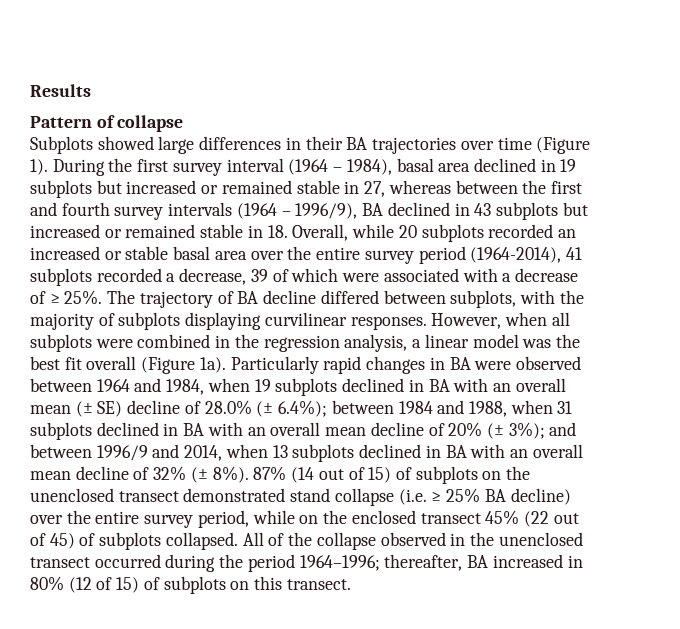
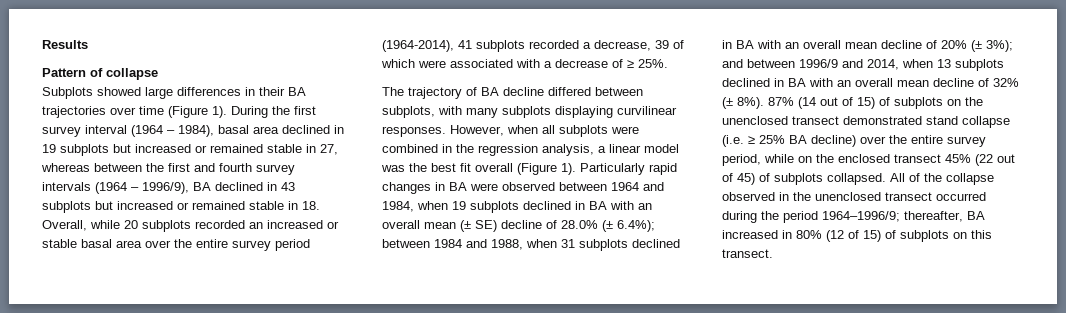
- During the first survey interval (1964 – 1984), basal area declined in 19 subplots but increased or remained stable in 27, whereas between the first and fourth survey intervals (1964 – 1996/9), BA declined in 43 subplots but increased or remained stable in 18. Overall, while 20 subplots recorded an increased or stable basal area over the entire survey period (1964-2014), 41 subplots recorded a decrease, 39 of which were associated with a decrease of ≥ 25%. The trajectory of BA decline differed between subplots, with the majority of subplots displaying curvilinear responses.
+ During the first survey interval (1964 – 1984), basal area declined in 19 subplots but increased or remained stable in 27, whereas between the first and fourth survey intervals (1964 – 1996/9), BA declined in 43 subplots but increased or remained stable in 18. Overall, while 20 subplots recorded an increased or stable basal area over the entire survey period (1964-2014), 41 subplots recorded a decrease, 39 of which were associated with a decrease of ≥ 25%.
+ The trajectory of BA decline differed between subplots, with many subplots displaying curvilinear responses.
- However, when all subplots were combined in the regression analysis, a linear model was the best fit overall (Figure 1a).
+ However, when all subplots were combined in the regression analysis, a linear model was the best fit overall (Figure 1).
- All of the collapse observed in the unenclosed transect occurred during the period 1964–1996; thereafter, BA increased in 80% (12 of 15) of subplots on this transect.
+ All of the collapse observed in the unenclosed transect occurred during the period 1964–1996/9; thereafter, BA increased in 80% (12 of 15) of subplots on this transect.

